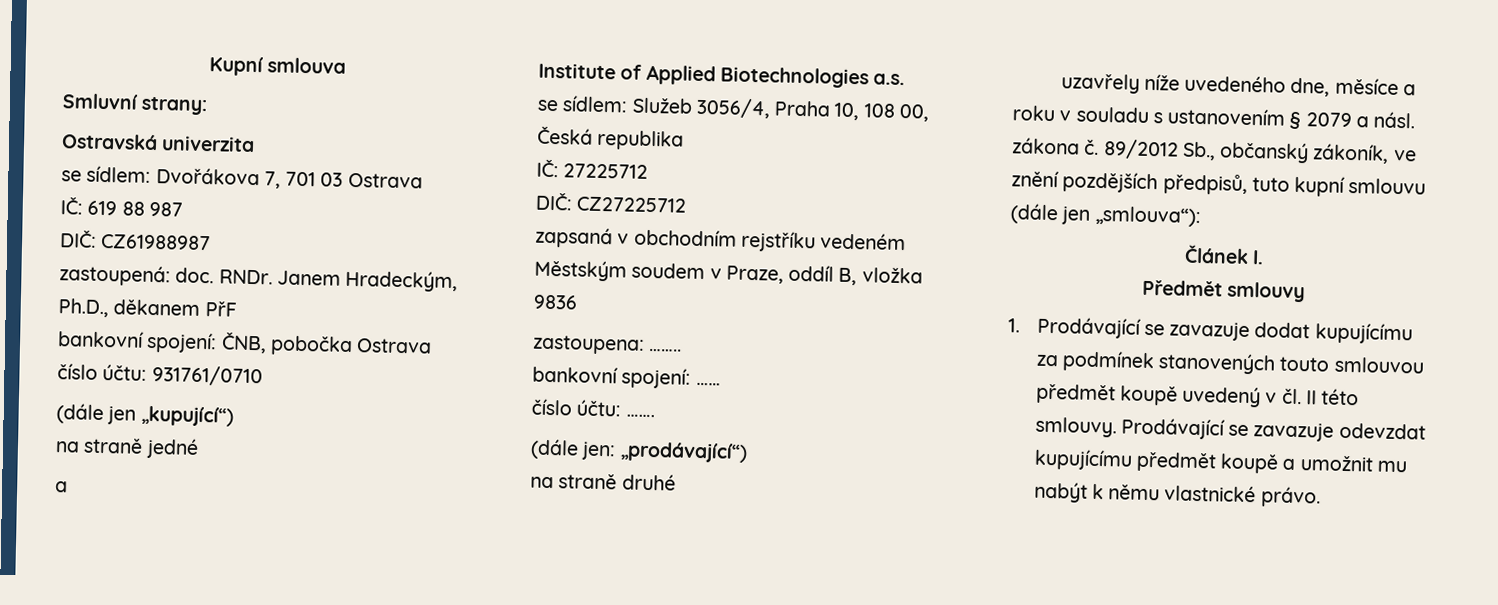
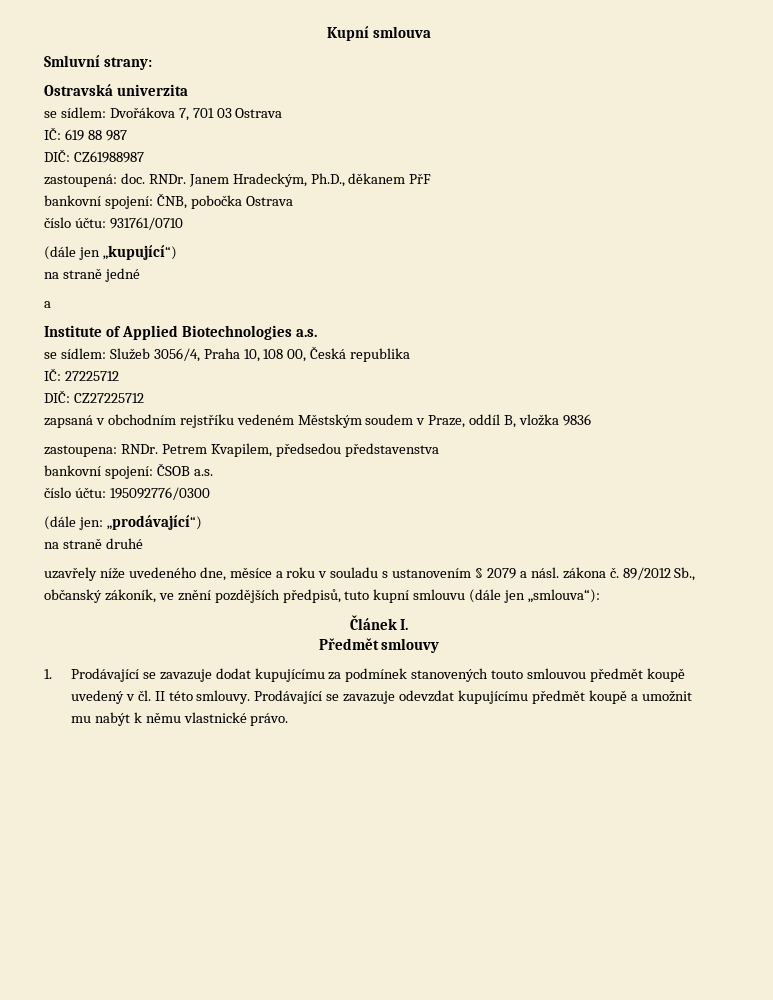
- zastoupena: ……..
- bankovní spojení: ……
- číslo účtu: …….
+ zastoupena: RNDr. Petrem Kvapilem, předsedou představenstva
+ bankovní spojení: ČSOB a.s.
+ číslo účtu: 195092776/0300

